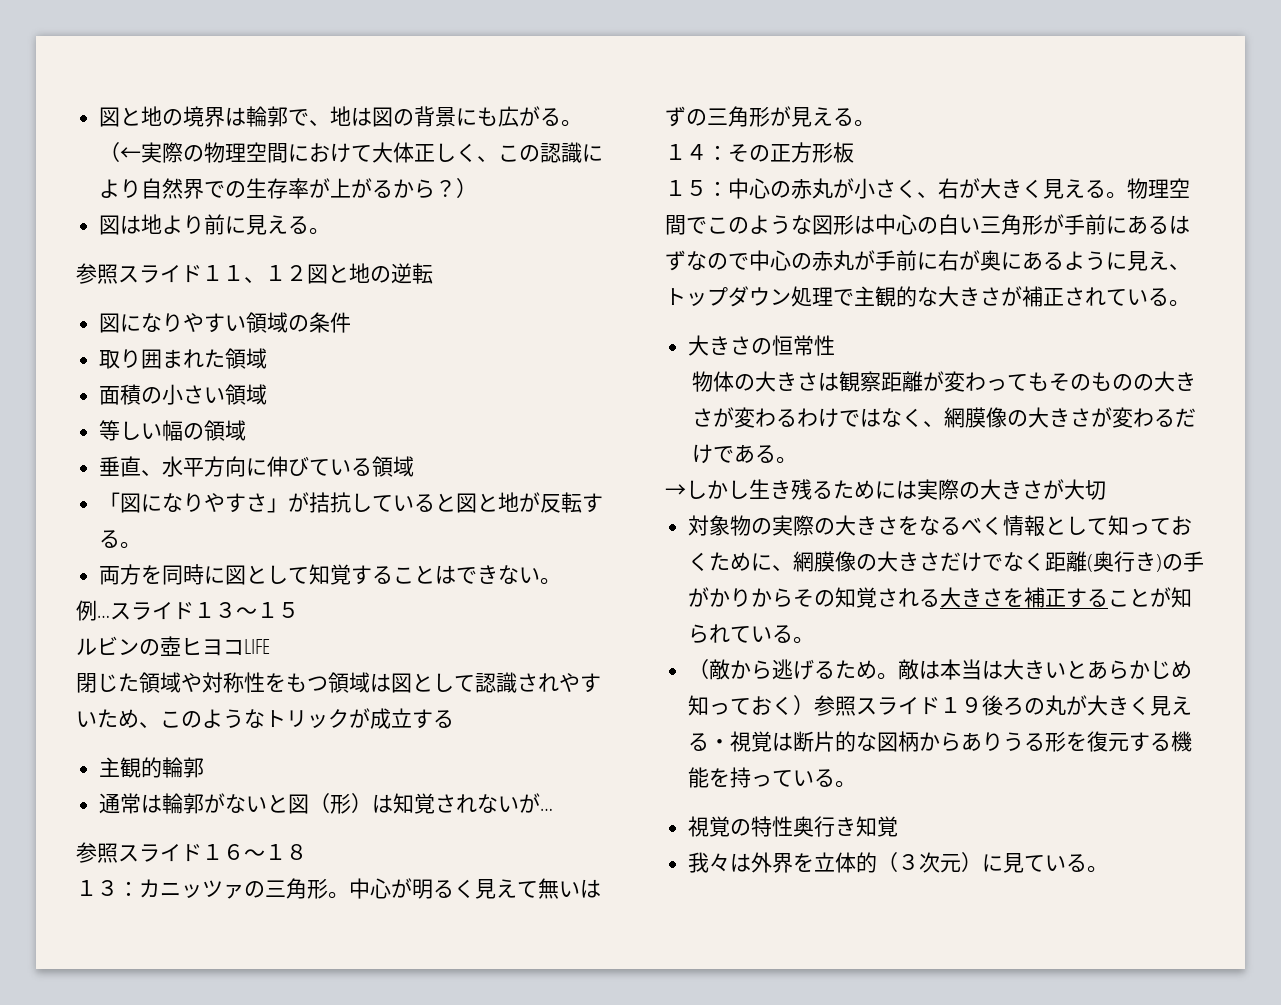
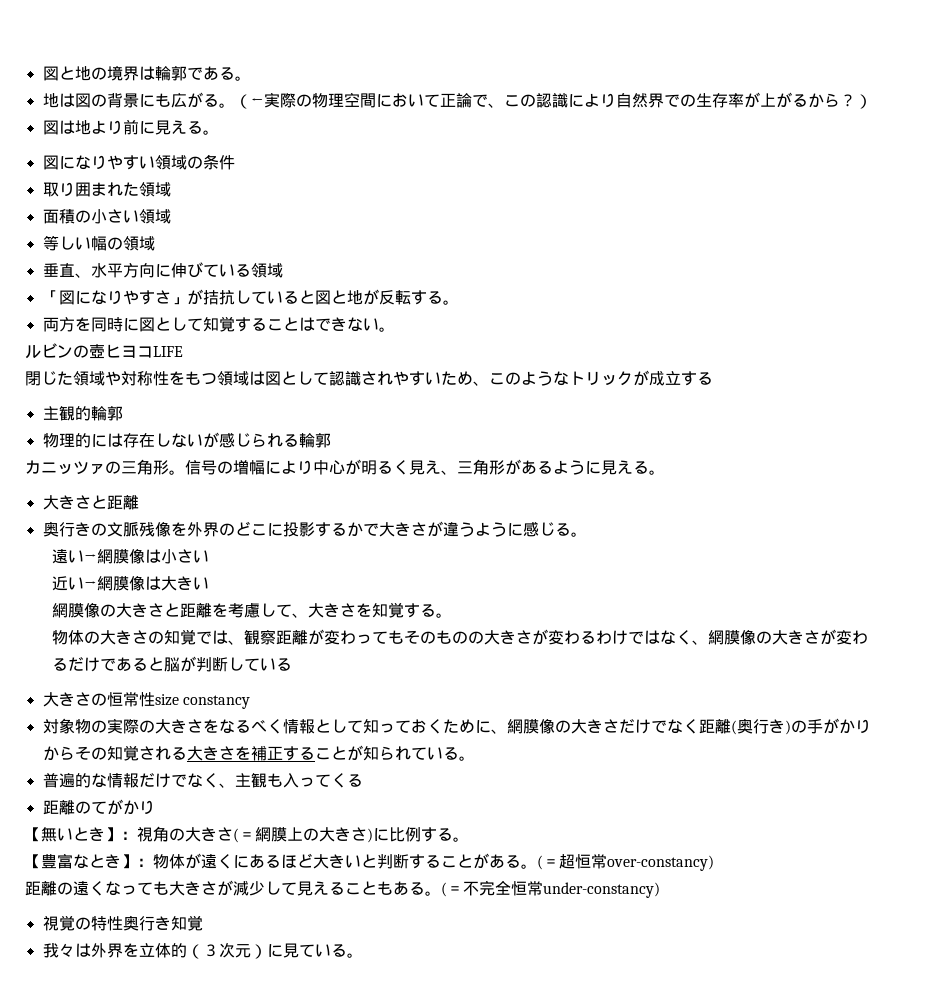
- 図と地の境界は輪郭で、地は図の背景にも広がる。
+ 図と地の境界は輪郭である。
+ 地は図の背景にも広がる。
- （←実際の物理空間におけて大体正しく、この認識により自然界での生存率が上がるから？）
+ （←実際の物理空間において正論で、この認識により自然界での生存率が上がるから？）
- 参照スライド１１、１２図と地の逆転
- 例…スライド１３～１５
- 通常は輪郭がないと図（形）は知覚されないが…
- 参照スライド１６～１８
- １３：カニッツァの三角形。
+ 物理的には存在しないが感じられる輪郭
+ カニッツァの三角形。
- 中心が明るく見えて無いはずの三角形が見える。
- １４：その正方形板
- １５：中心の赤丸が小さく、右が大きく見える。物理空間でこのような図形は中心の白い三角形が手前にあるはずなので中心の赤丸が手前に右が奥にあるように見え、トップダウン処理で主観的な大きさが補正されている。
- 大きさの恒常性
+ 信号の増幅により中心が明るく見え、三角形があるように見える。
+ 大きさと距離
+ 奥行きの文脈残像を外界のどこに投影するかで大きさが違うように感じる。
+ 遠い→網膜像は小さい
+ 近い→網膜像は大きい
+ 網膜像の大きさと距離を考慮して、大きさを知覚する。
- 物体の大きさは観察距離が変わってもそのものの大きさが変わるわけではなく、網膜像の大きさが変わるだけである。
- →しかし生き残るためには実際の大きさが大切
+ 物体の大きさの知覚では、観察距離が変わってもそのものの大きさが変わるわけではなく、網膜像の大きさが変わるだけであると脳が判断している
+ 大きさの恒常性size constancy
- （敵から逃げるため。敵は本当は大きいとあらかじめ知っておく）参照スライド１９後ろの丸が大きく見える・視覚は断片的な図柄からありうる形を復元する機能を持っている。
+ 普遍的な情報だけでなく、主観も入ってくる
+ 距離のてがかり
+ 【無いとき】：視角の大きさ(＝網膜上の大きさ)に比例する。
+ 【豊富なとき】：物体が遠くにあるほど大きいと判断することがある。(＝超恒常over-constancy)
+ 距離の遠くなっても大きさが減少して見えることもある。(＝不完全恒常under-constancy)

